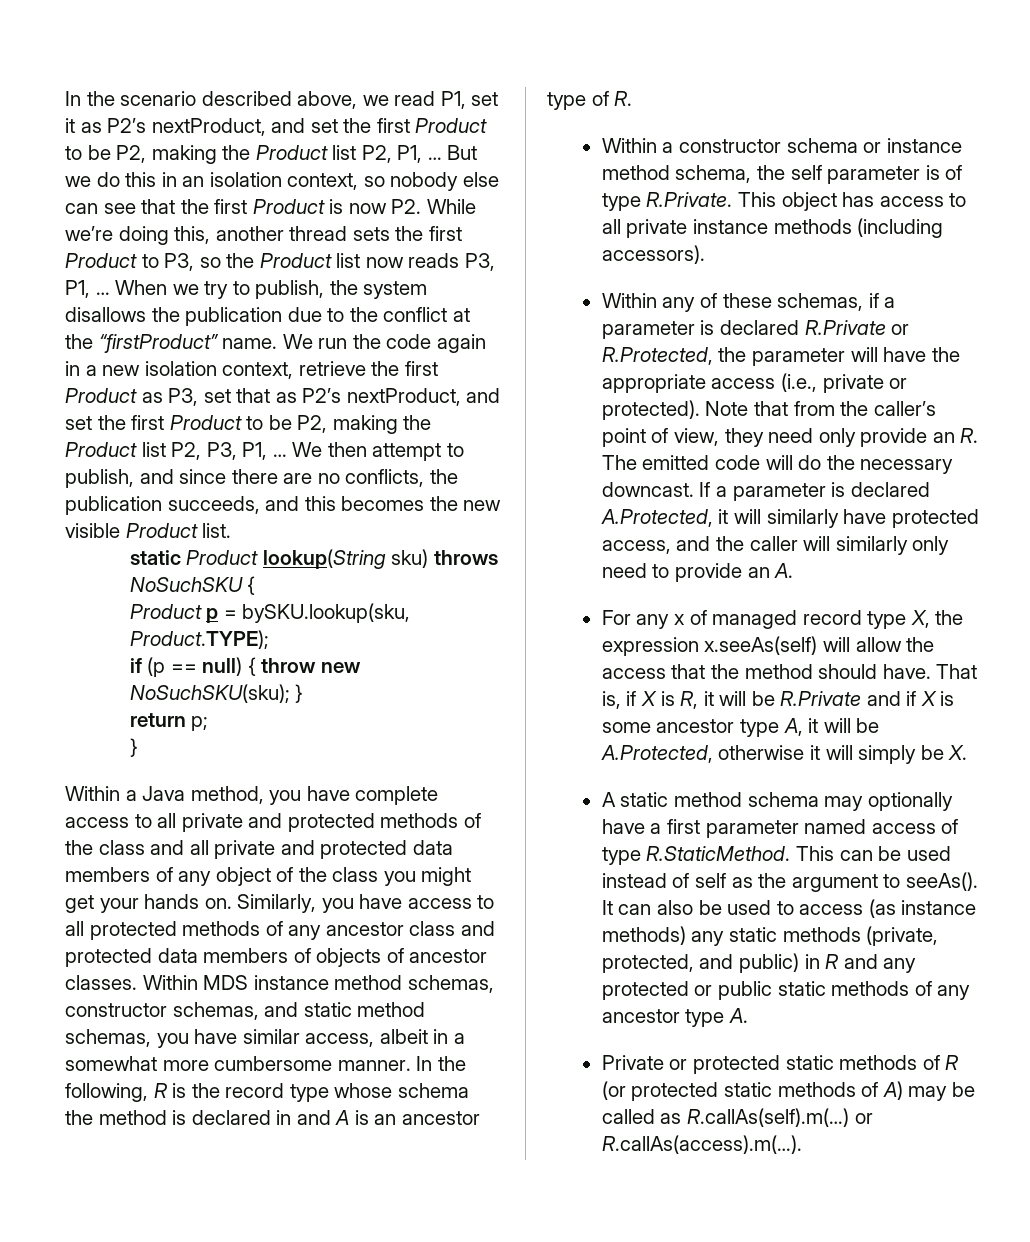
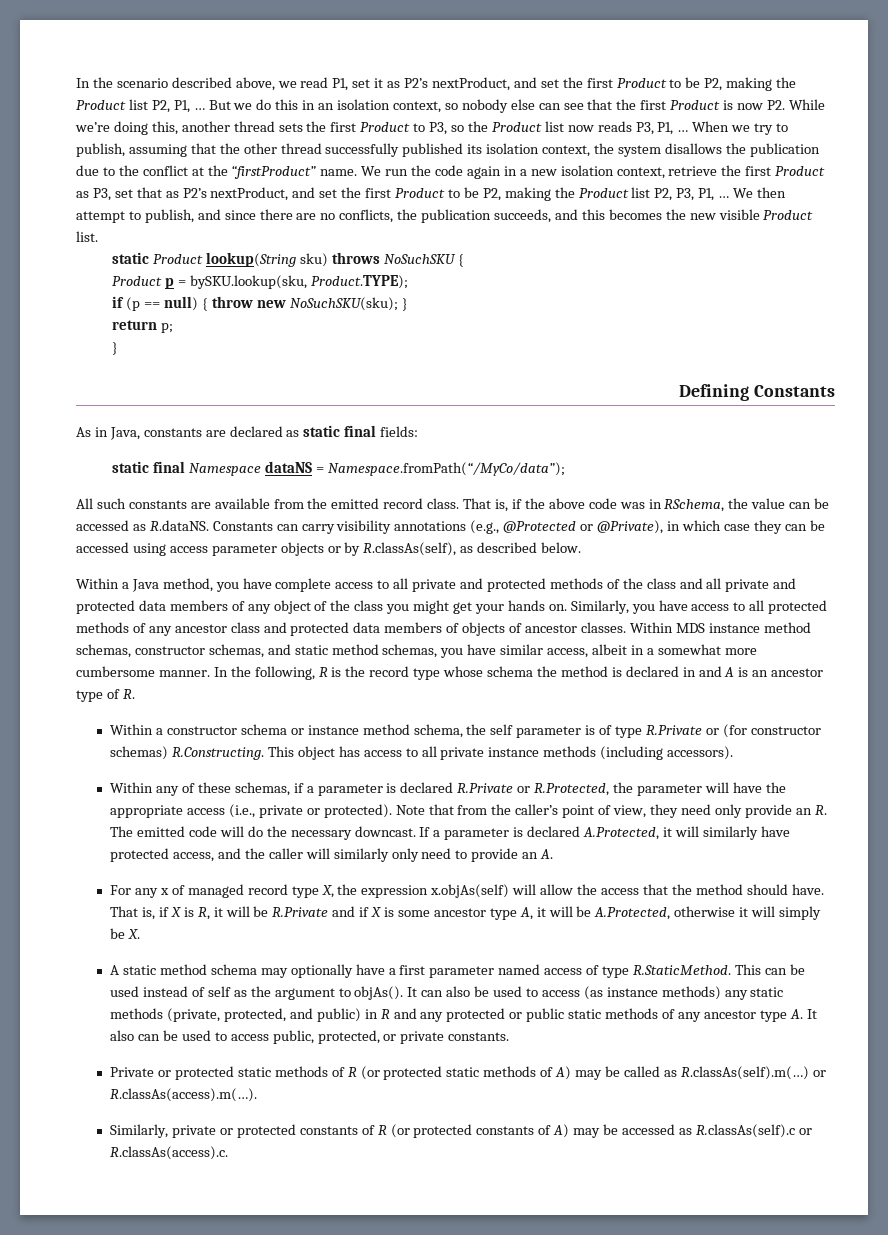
- When we try to publish, the system disallows the publication due to the conflict at the “firstProduct” name.
+ When we try to publish, assuming that the other thread successfully published its isolation context, the system disallows the publication due to the conflict at the “firstProduct” name.
+ Defining Constants
+ As in Java, constants are declared as static final fields:
+ static final Namespace dataNS = Namespace.fromPath(“/MyCo/data”);
+ All such constants are available from the emitted record class. That is, if the above code was in RSchema, the value can be accessed as R.dataNS. Constants can carry visibility annotations (e.g., @Protected or @Private), in which case they can be accessed using access parameter objects or by R.classAs(self), as described below.
- Within a constructor schema or instance method schema, the self parameter is of type R.Private. This object has access to all private instance methods (including accessors).
+ Within a constructor schema or instance method schema, the self parameter is of type R.Private or (for constructor schemas) R.Constructing. This object has access to all private instance methods (including accessors).
- For any x of managed record type X, the expression x.seeAs(self) will allow the access that the method should have.
+ For any x of managed record type X, the expression x.objAs(self) will allow the access that the method should have.
- A static method schema may optionally have a first parameter named access of type R.StaticMethod. This can be used instead of self as the argument to seeAs().
+ A static method schema may optionally have a first parameter named access of type R.StaticMethod. This can be used instead of self as the argument to objAs().
- It can also be used to access (as instance methods) any static methods (private, protected, and public) in R and any protected or public static methods of any ancestor type A.
+ It can also be used to access (as instance methods) any static methods (private, protected, and public) in R and any protected or public static methods of any ancestor type A. It also can be used to access public, protected, or private constants.
- Private or protected static methods of R (or protected static methods of A) may be called as R.callAs(self).m(…) or R.callAs(access).m(…).
+ Private or protected static methods of R (or protected static methods of A) may be called as R.classAs(self).m(…) or R.classAs(access).m(…).
+ Similarly, private or protected constants of R (or protected constants of A) may be accessed as R.classAs(self).c or R.classAs(access).c.

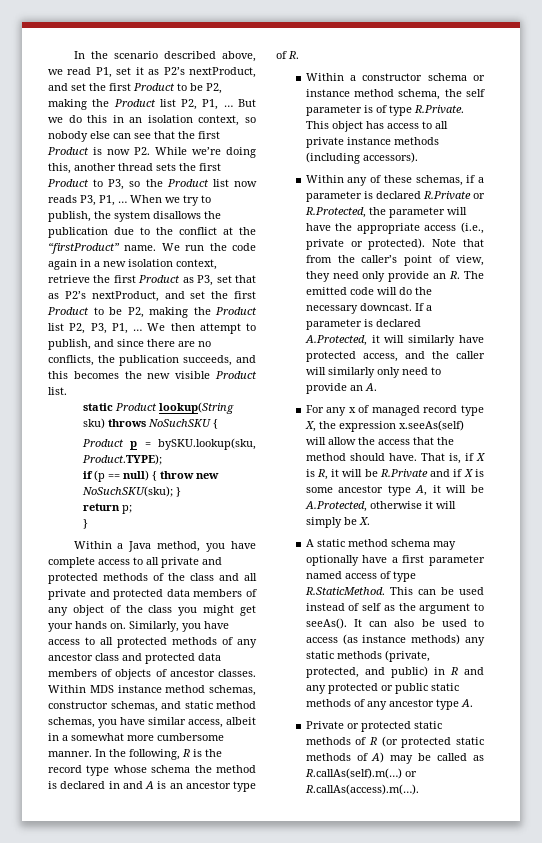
- When we try to publish, assuming that the other thread successfully published its isolation context, the system disallows the publication due to the conflict at the “firstProduct” name.
+ When we try to publish, the system disallows the publication due to the conflict at the “firstProduct” name.
- Defining Constants
- As in Java, constants are declared as static final fields:
- static final Namespace dataNS = Namespace.fromPath(“/MyCo/data”);
- All such constants are available from the emitted record class. That is, if the above code was in RSchema, the value can be accessed as R.dataNS. Constants can carry visibility annotations (e.g., @Protected or @Private), in which case they can be accessed using access parameter objects or by R.classAs(self), as described below.
- Within a constructor schema or instance method schema, the self parameter is of type R.Private or (for constructor schemas) R.Constructing. This object has access to all private instance methods (including accessors).
+ Within a constructor schema or instance method schema, the self parameter is of type R.Private. This object has access to all private instance methods (including accessors).
- For any x of managed record type X, the expression x.objAs(self) will allow the access that the method should have.
+ For any x of managed record type X, the expression x.seeAs(self) will allow the access that the method should have.
- A static method schema may optionally have a first parameter named access of type R.StaticMethod. This can be used instead of self as the argument to objAs().
+ A static method schema may optionally have a first parameter named access of type R.StaticMethod. This can be used instead of self as the argument to seeAs().
- It can also be used to access (as instance methods) any static methods (private, protected, and public) in R and any protected or public static methods of any ancestor type A. It also can be used to access public, protected, or private constants.
+ It can also be used to access (as instance methods) any static methods (private, protected, and public) in R and any protected or public static methods of any ancestor type A.
- Private or protected static methods of R (or protected static methods of A) may be called as R.classAs(self).m(…) or R.classAs(access).m(…).
- Similarly, private or protected constants of R (or protected constants of A) may be accessed as R.classAs(self).c or R.classAs(access).c.
+ Private or protected static methods of R (or protected static methods of A) may be called as R.callAs(self).m(…) or R.callAs(access).m(…).

